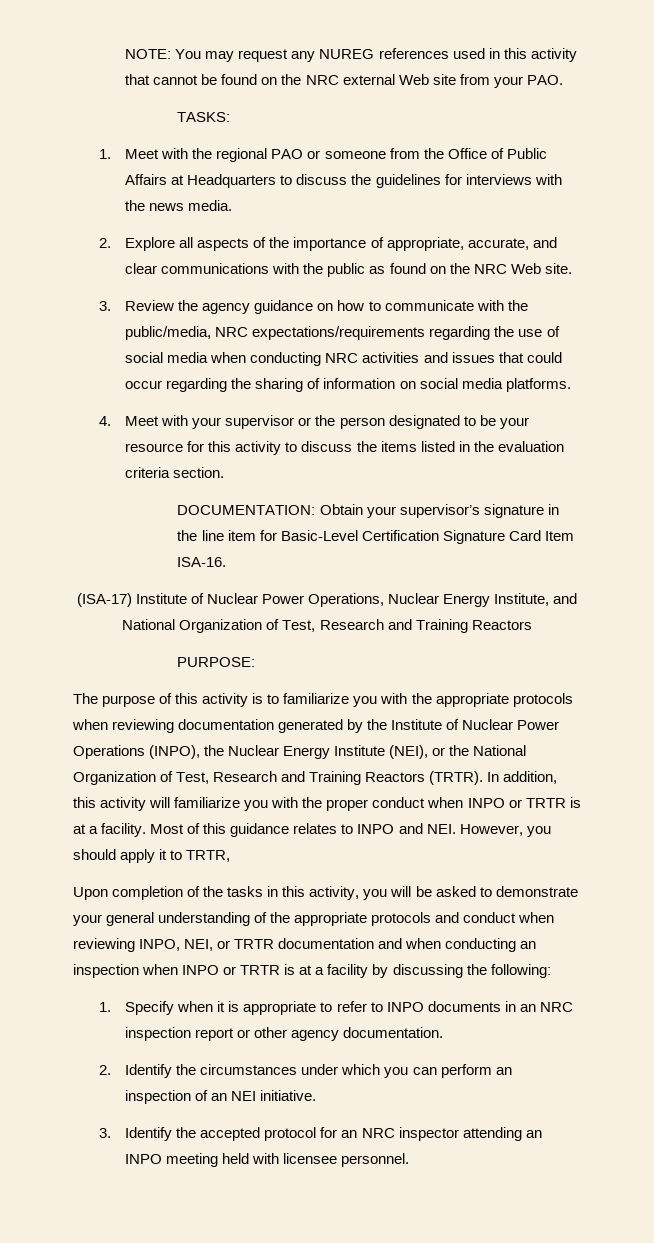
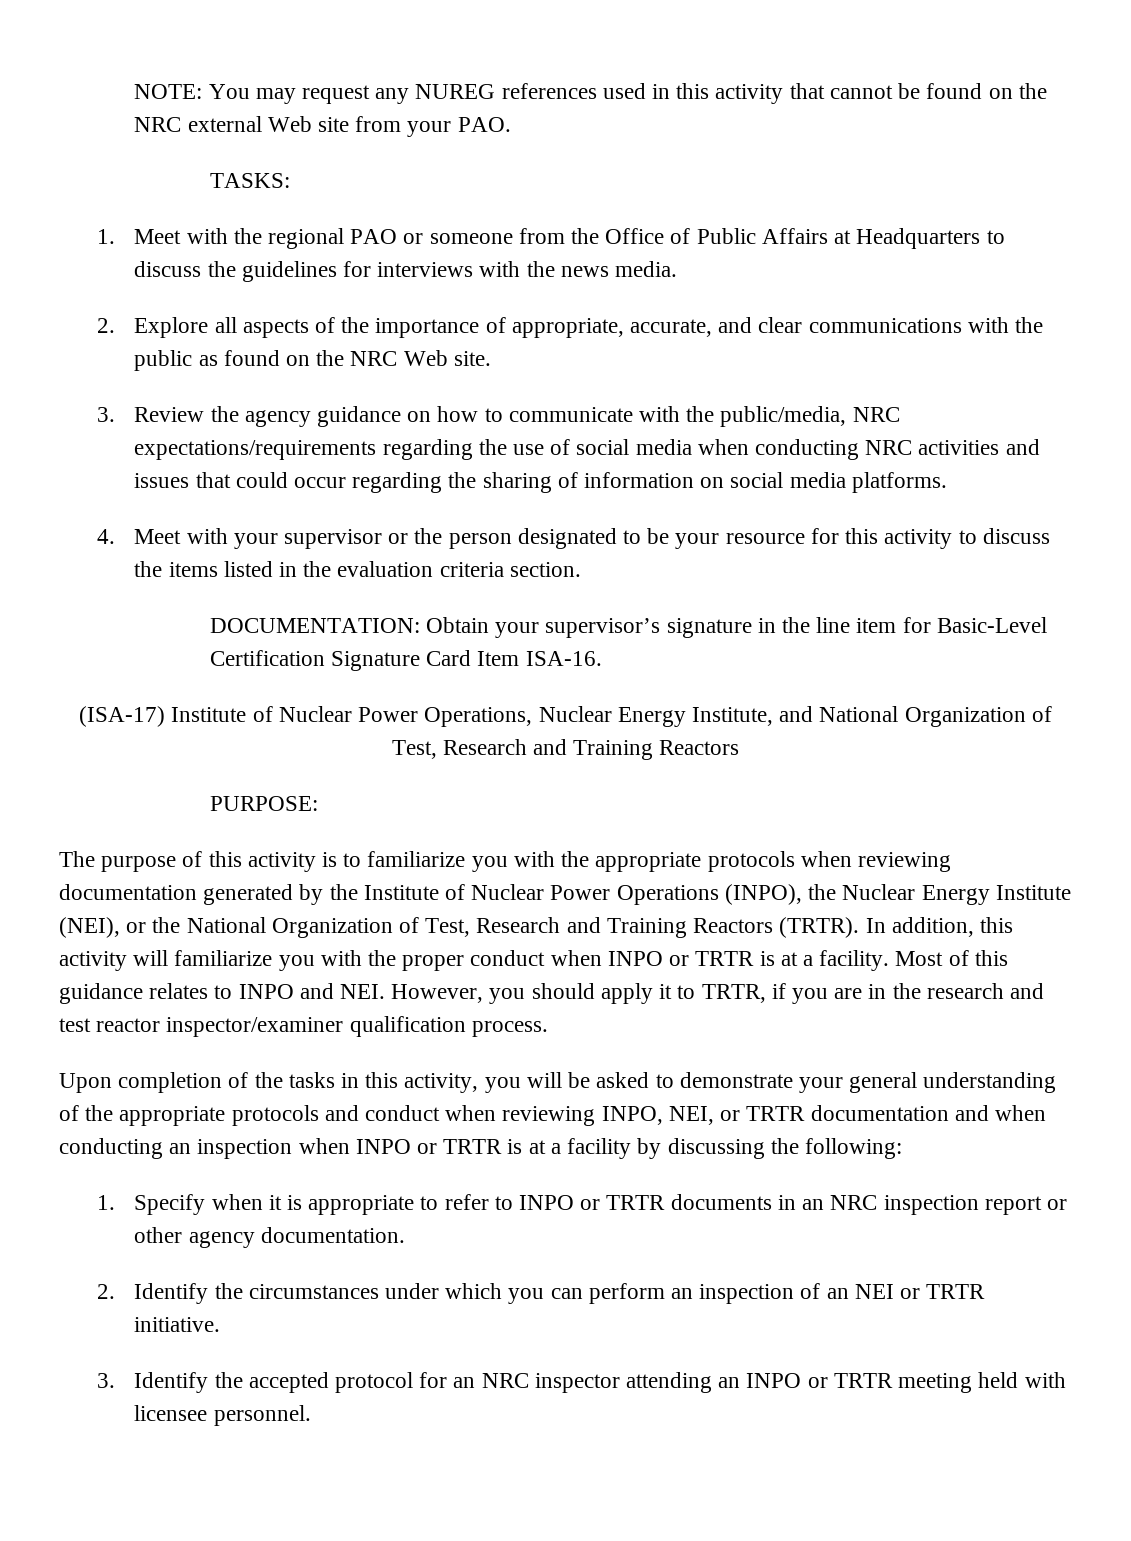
- Most of this guidance relates to INPO and NEI. However, you should apply it to TRTR,
+ Most of this guidance relates to INPO and NEI. However, you should apply it to TRTR, if you are in the research and test reactor inspector/examiner qualification process.
- 1. Specify when it is appropriate to refer to INPO documents in an NRC inspection report or other agency documentation.
+ 1. Specify when it is appropriate to refer to INPO or TRTR documents in an NRC inspection report or other agency documentation.
- 2. Identify the circumstances under which you can perform an inspection of an NEI initiative.
+ 2. Identify the circumstances under which you can perform an inspection of an NEI or TRTR initiative.
- 3. Identify the accepted protocol for an NRC inspector attending an INPO meeting held with licensee personnel.
+ 3. Identify the accepted protocol for an NRC inspector attending an INPO or TRTR meeting held with licensee personnel.

